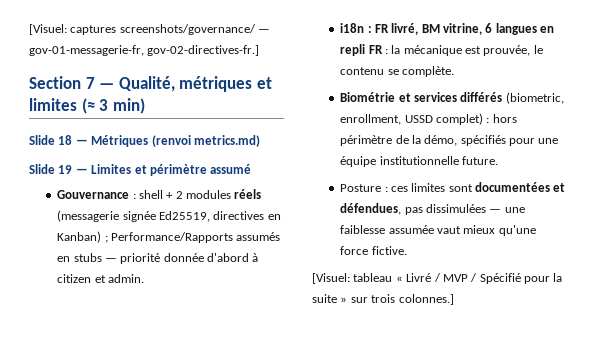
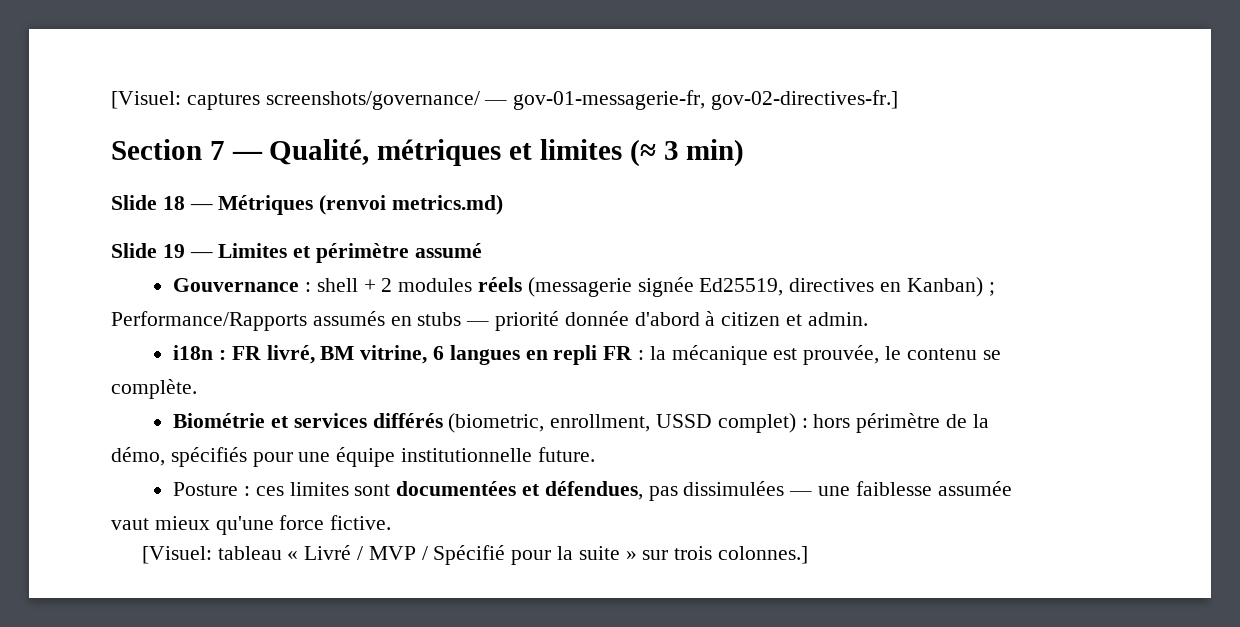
- Gouvernance : shell + 2 modules réels (messagerie signée Ed25519, directives en Kanban) ; Performance/Rapports assumés en stubs — priorité donnée d'abord à citizen et admin.
+ Gouvernance : shell + 2 modules réels (messagerie signée Ed25519, directives en Kanban) ;
+ Performance/Rapports assumés en stubs — priorité donnée d'abord à citizen et admin.
- i18n : FR livré, BM vitrine, 6 langues en repli FR : la mécanique est prouvée, le contenu se complète.
+ i18n : FR livré, BM vitrine, 6 langues en repli FR : la mécanique est prouvée, le contenu se
+ complète.
- Biométrie et services différés (biometric, enrollment, USSD complet) : hors périmètre de la démo, spécifiés pour une équipe institutionnelle future.
+ Biométrie et services différés (biometric, enrollment, USSD complet) : hors périmètre de la
+ démo, spécifiés pour une équipe institutionnelle future.
- Posture : ces limites sont documentées et défendues, pas dissimulées — une faiblesse assumée vaut mieux qu'une force fictive.
+ Posture : ces limites sont documentées et défendues, pas dissimulées — une faiblesse assumée
+ vaut mieux qu'une force fictive.

